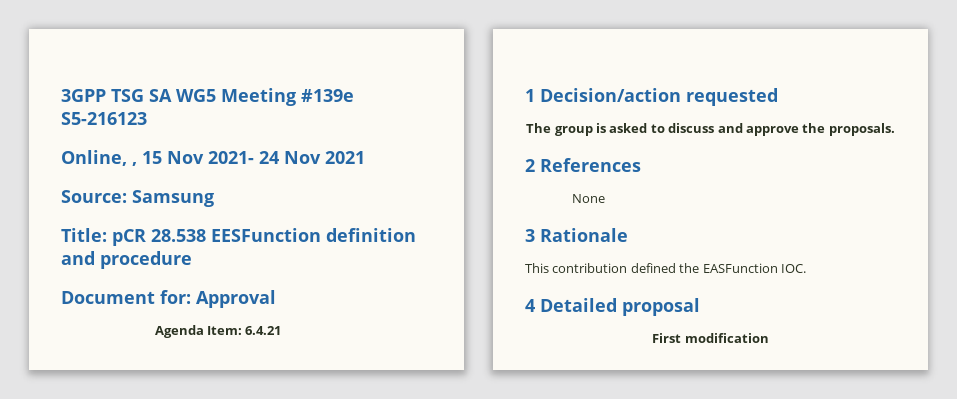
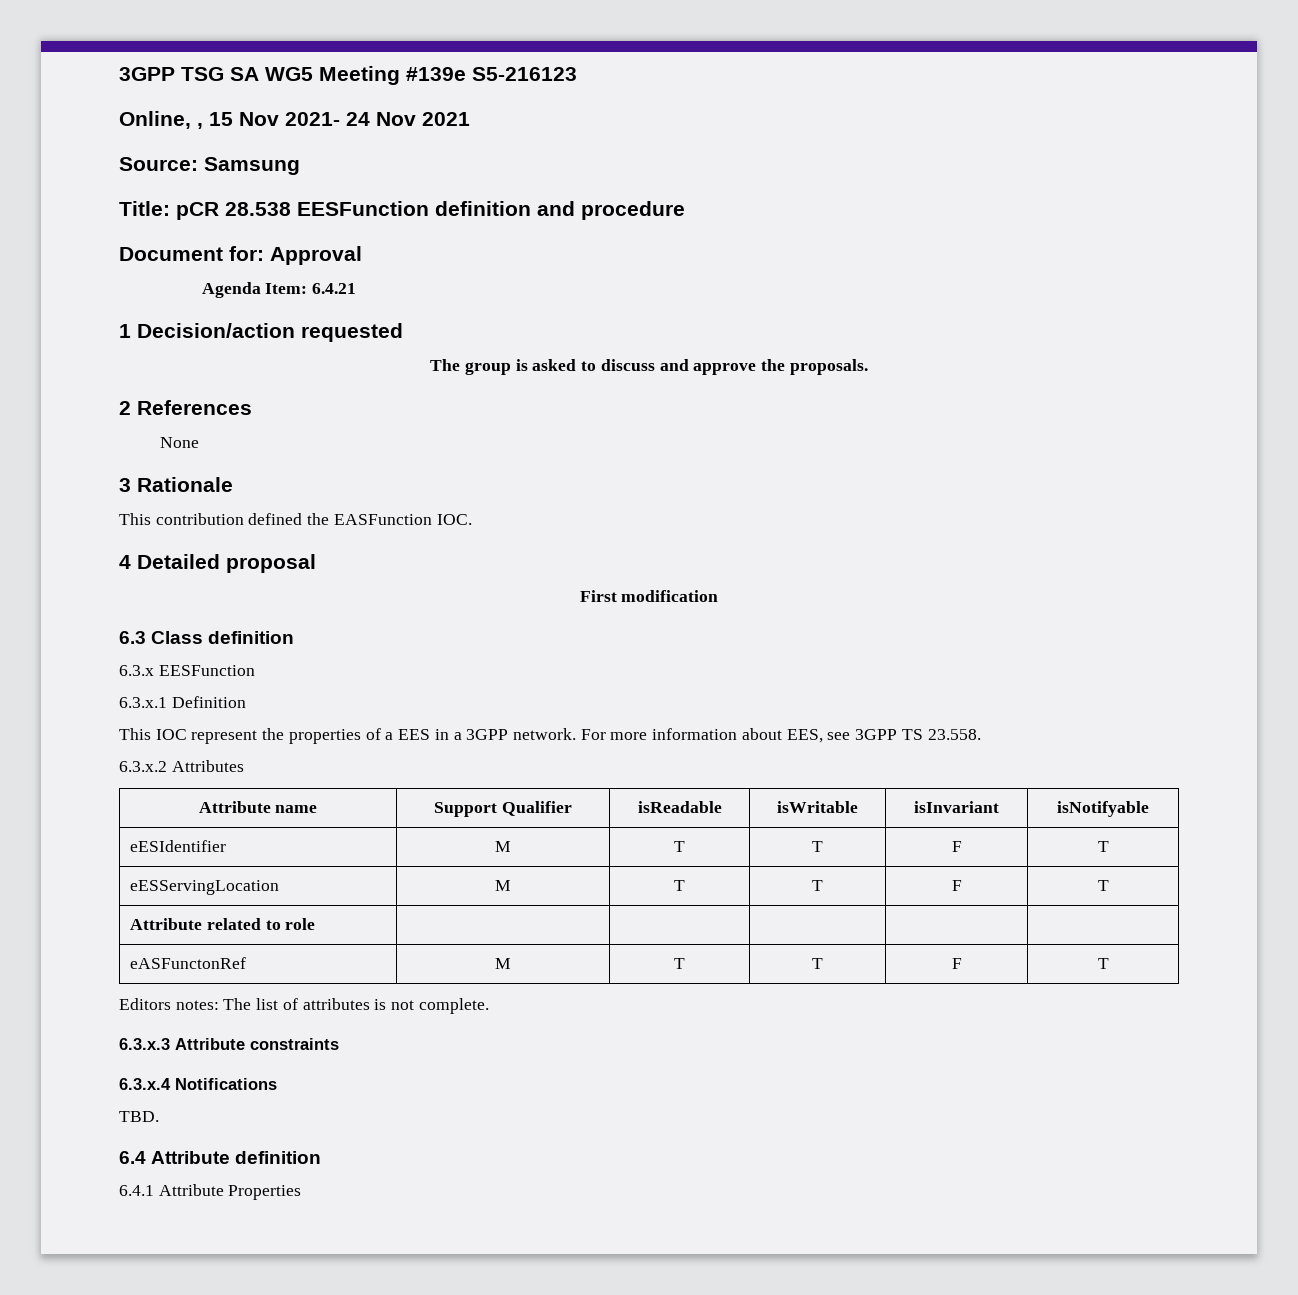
+ 6.3 Class definition
+ 6.3.x EESFunction
+ 6.3.x.1 Definition
+ This IOC represent the properties of a EES in a 3GPP network. For more information about EES, see 3GPP TS 23.558.
+ 6.3.x.2 Attributes
+ Attribute name | Support Qualifier | isReadable | isWritable | isInvariant | isNotifyable
+ eESIdentifier | M | T | T | F | T
+ eESServingLocation | M | T | T | F | T
+ Attribute related to role | | | | |
+ eASFunctonRef | M | T | T | F | T
+ Editors notes: The list of attributes is not complete.
+ 6.3.x.3 Attribute constraints
+ 6.3.x.4 Notifications
+ TBD.
+ 6.4 Attribute definition
+ 6.4.1 Attribute Properties

